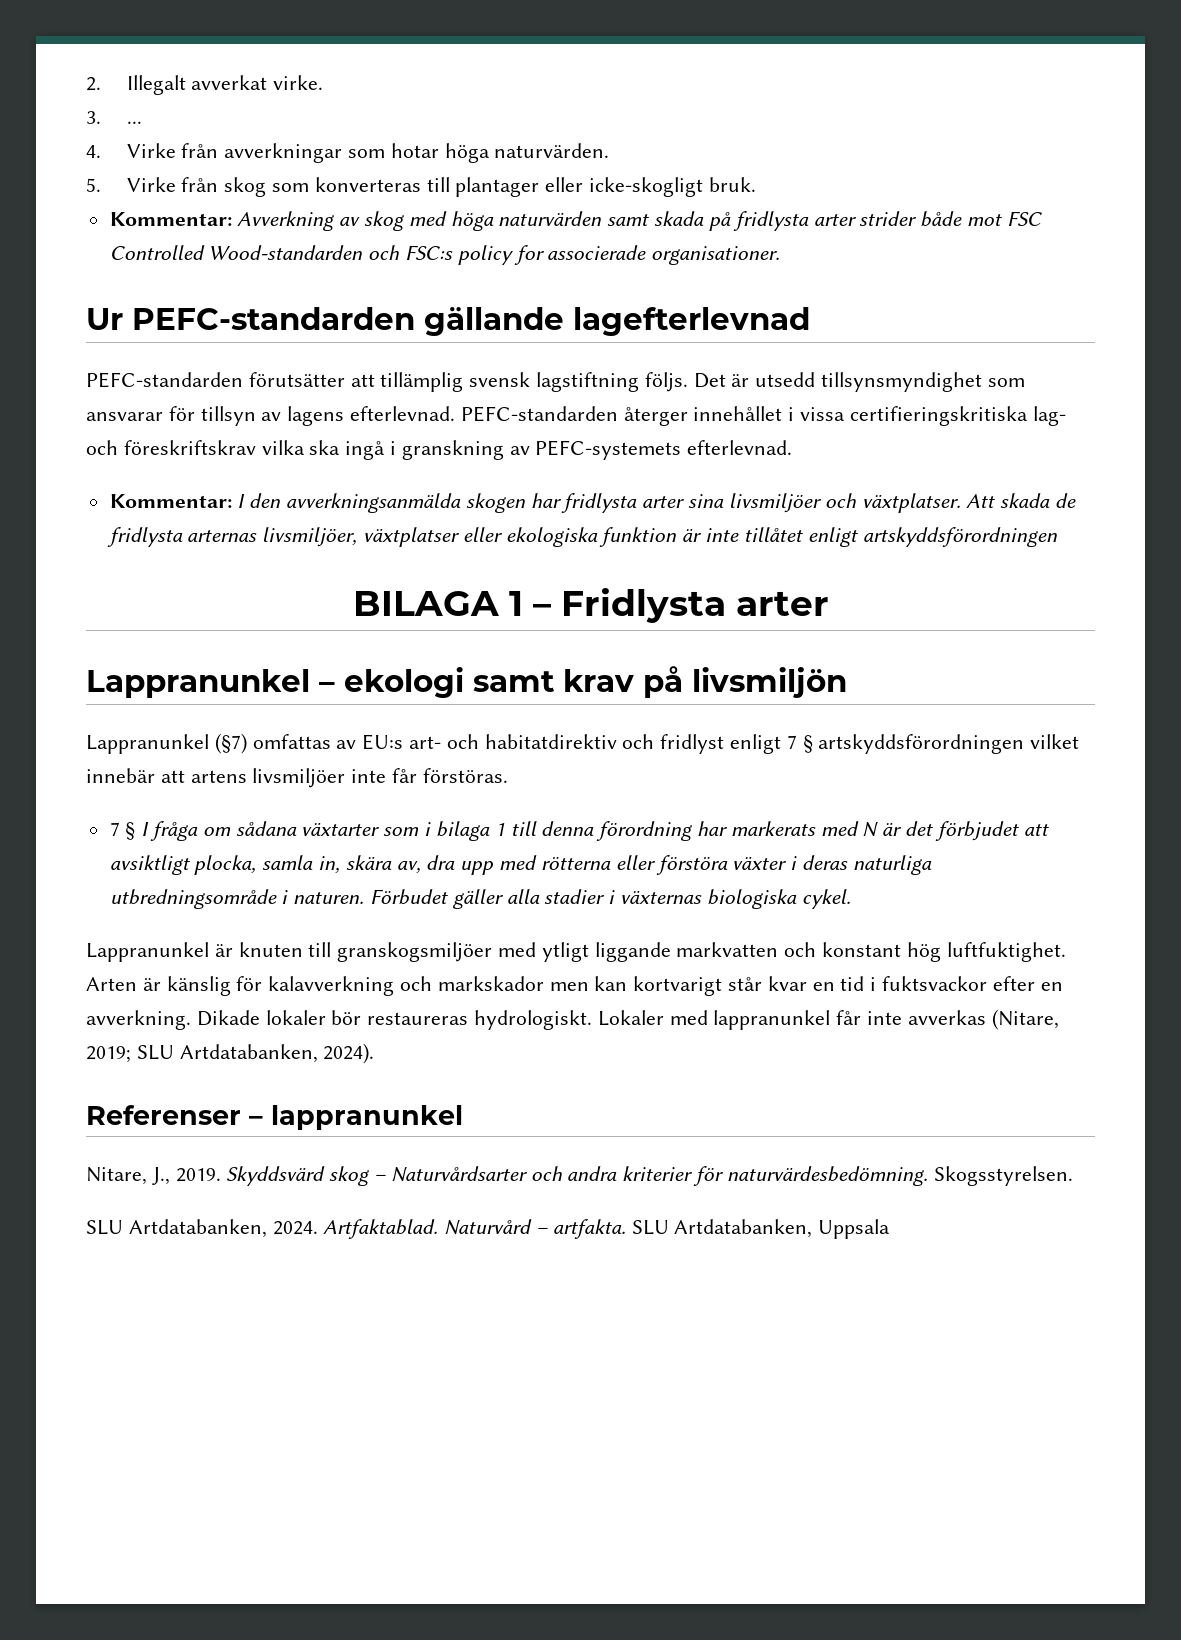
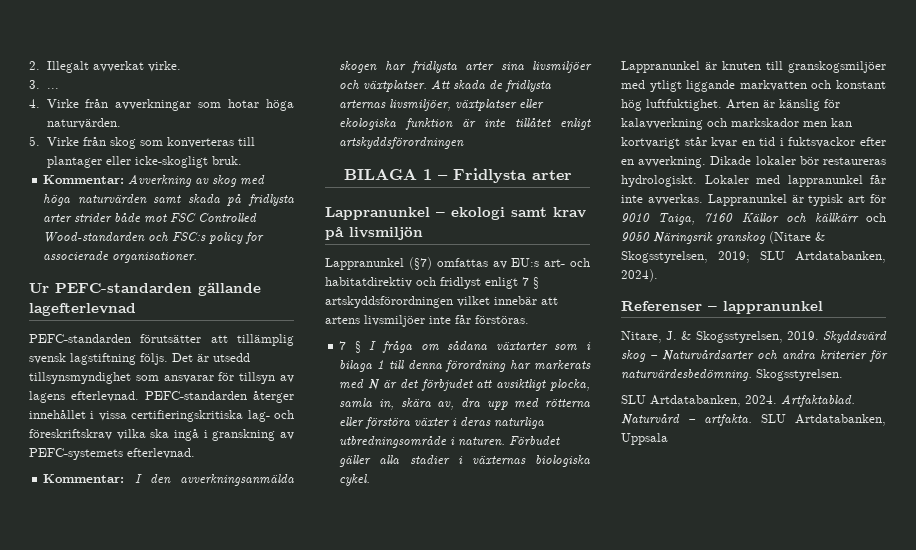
- Lokaler med lappranunkel får inte avverkas (Nitare, 2019; SLU Artdatabanken, 2024).
+ Lokaler med lappranunkel får inte avverkas. Lappranunkel är typisk art för 9010 Taiga, 7160 Källor och källkärr och 9050 Näringsrik granskog (Nitare & Skogsstyrelsen, 2019; SLU Artdatabanken, 2024).
- Nitare, J., 2019.
+ Nitare, J. & Skogsstyrelsen, 2019.

